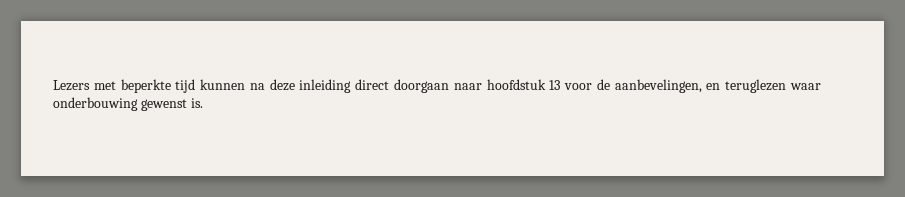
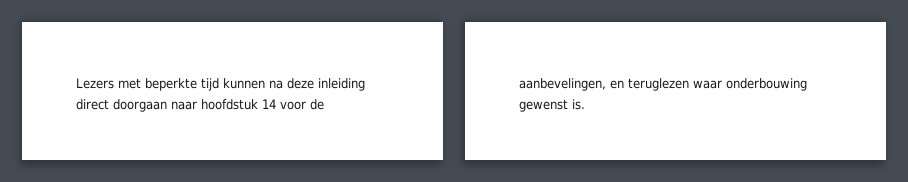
- Lezers met beperkte tijd kunnen na deze inleiding direct doorgaan naar hoofdstuk 13 voor de aanbevelingen, en teruglezen waar onderbouwing gewenst is.
+ Lezers met beperkte tijd kunnen na deze inleiding direct doorgaan naar hoofdstuk 14 voor de aanbevelingen, en teruglezen waar onderbouwing gewenst is.

